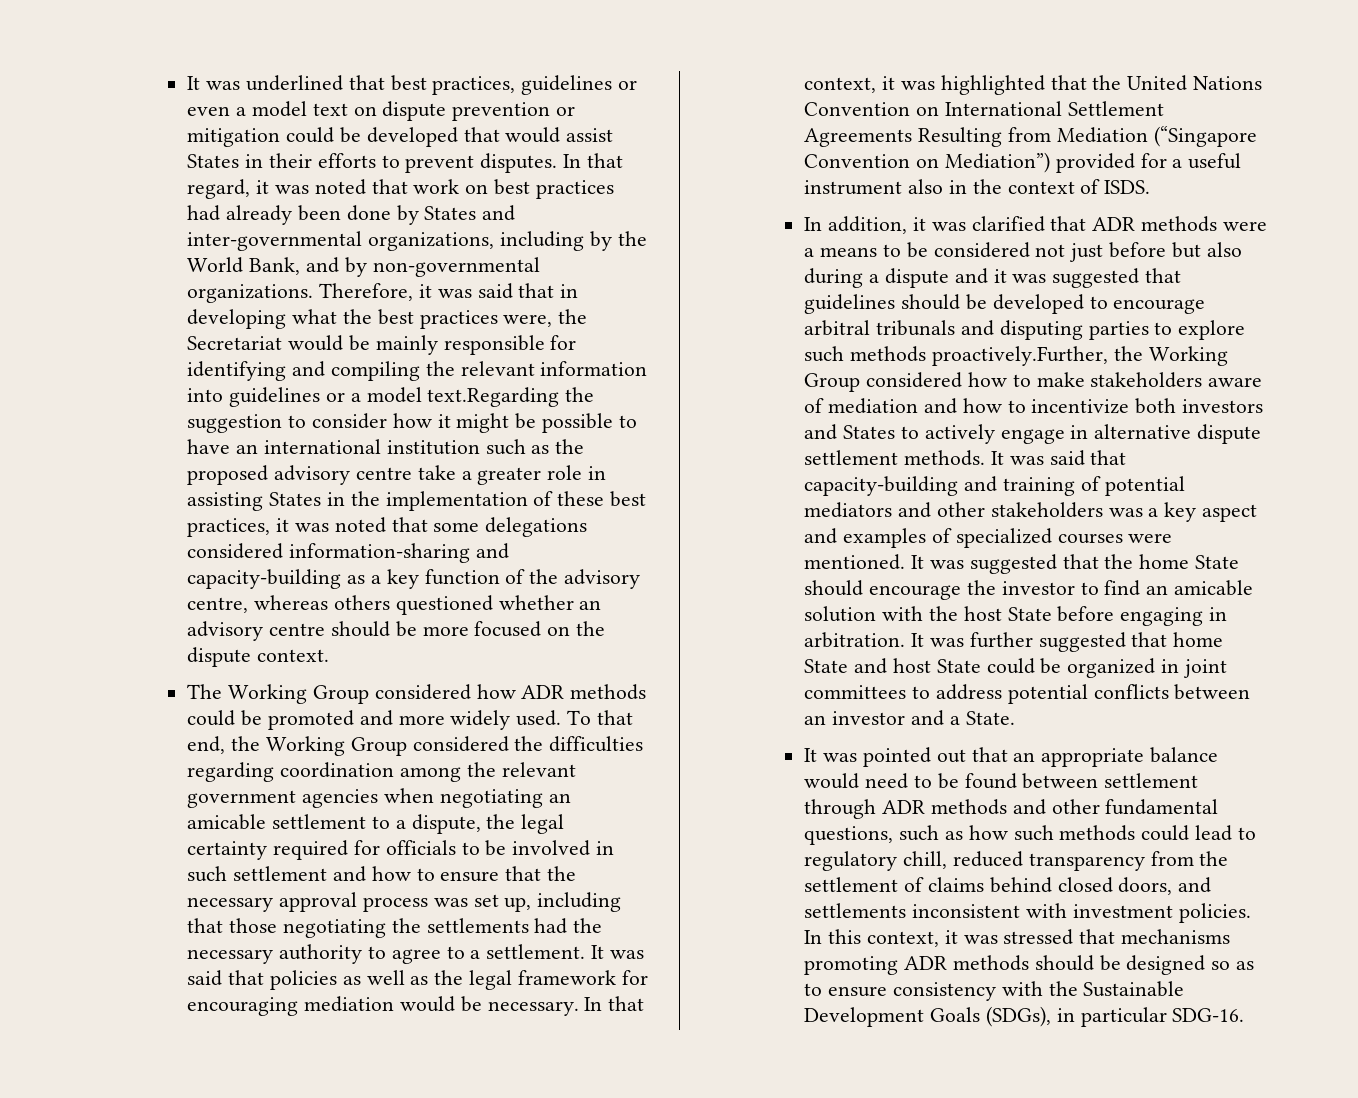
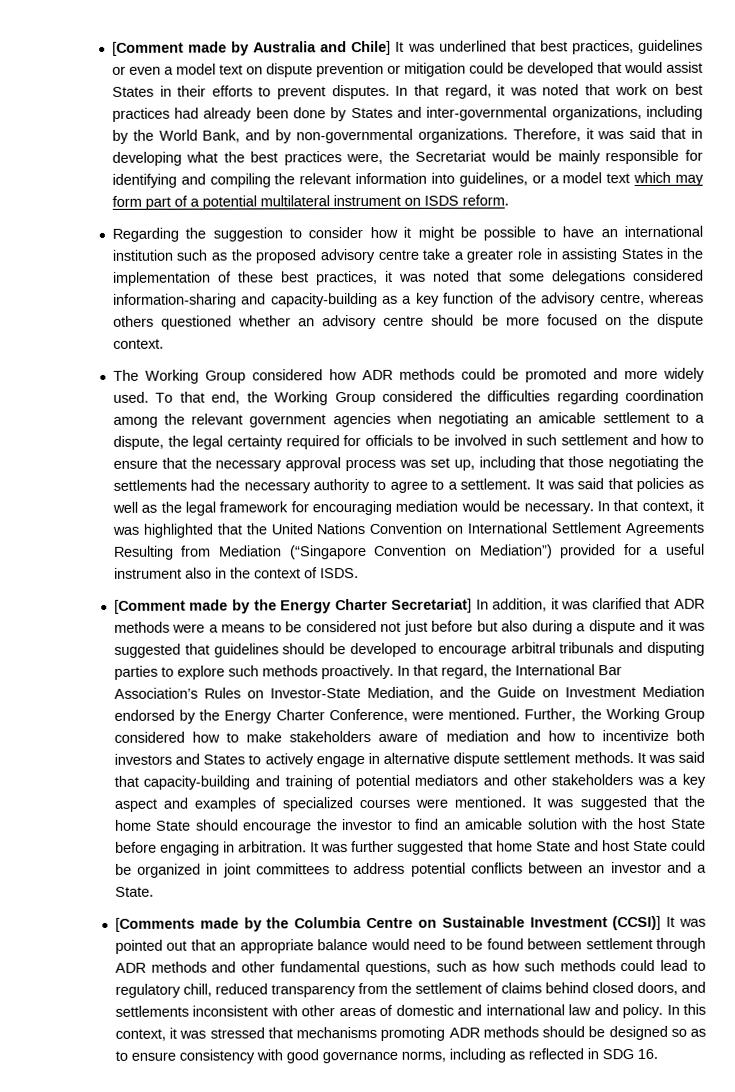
- It was underlined that best practices, guidelines or even a model text on dispute prevention or mitigation could be developed that would assist States in their efforts to prevent disputes.
+ [Comment made by Australia and Chile] It was underlined that best practices, guidelines or even a model text on dispute prevention or mitigation could be developed that would assist States in their efforts to prevent disputes.
- Therefore, it was said that in developing what the best practices were, the Secretariat would be mainly responsible for identifying and compiling the relevant information into guidelines or a model text.Regarding the suggestion to consider how it might be possible to have an international institution such as the proposed advisory centre take a greater role in assisting States in the implementation of these best practices, it was noted that some delegations considered information-sharing and capacity-building as a key function of the advisory centre, whereas others questioned whether an advisory centre should be more focused on the dispute context.
+ Therefore, it was said that in developing what the best practices were, the Secretariat would be mainly responsible for identifying and compiling the relevant information into guidelines, or a model text which may form part of a potential multilateral instrument on ISDS reform.
+ Regarding the suggestion to consider how it might be possible to have an international institution such as the proposed advisory centre take a greater role in assisting States in the implementation of these best practices, it was noted that some delegations considered information-sharing and capacity-building as a key function of the advisory centre, whereas others questioned whether an advisory centre should be more focused on the dispute context.
- In addition, it was clarified that ADR methods were a means to be considered not just before but also during a dispute and it was suggested that guidelines should be developed to encourage arbitral tribunals and disputing parties to explore such methods proactively.Further, the Working Group considered how to make stakeholders aware of mediation and how to incentivize both investors and States to actively engage in alternative dispute settlement methods.
+ [Comment made by the Energy Charter Secretariat] In addition, it was clarified that ADR methods were a means to be considered not just before but also during a dispute and it was suggested that guidelines should be developed to encourage arbitral tribunals and disputing parties to explore such methods proactively. In that regard, the International Bar Association’s Rules on Investor-State Mediation, and the Guide on Investment Mediation endorsed by the Energy Charter Conference, were mentioned. Further, the Working Group considered how to make stakeholders aware of mediation and how to incentivize both investors and States to actively engage in alternative dispute settlement methods.
- It was pointed out that an appropriate balance would need to be found between settlement through ADR methods and other fundamental questions, such as how such methods could lead to regulatory chill, reduced transparency from the settlement of claims behind closed doors, and settlements inconsistent with investment policies.
+ [Comments made by the Columbia Centre on Sustainable Investment (CCSI)] It was pointed out that an appropriate balance would need to be found between settlement through ADR methods and other fundamental questions, such as how such methods could lead to regulatory chill, reduced transparency from the settlement of claims behind closed doors, and settlements inconsistent with other areas of domestic and international law and policy.
- In this context, it was stressed that mechanisms promoting ADR methods should be designed so as to ensure consistency with the Sustainable Development Goals (SDGs), in particular SDG-16.
+ In this context, it was stressed that mechanisms promoting ADR methods should be designed so as to ensure consistency with good governance norms, including as reflected in SDG 16.

